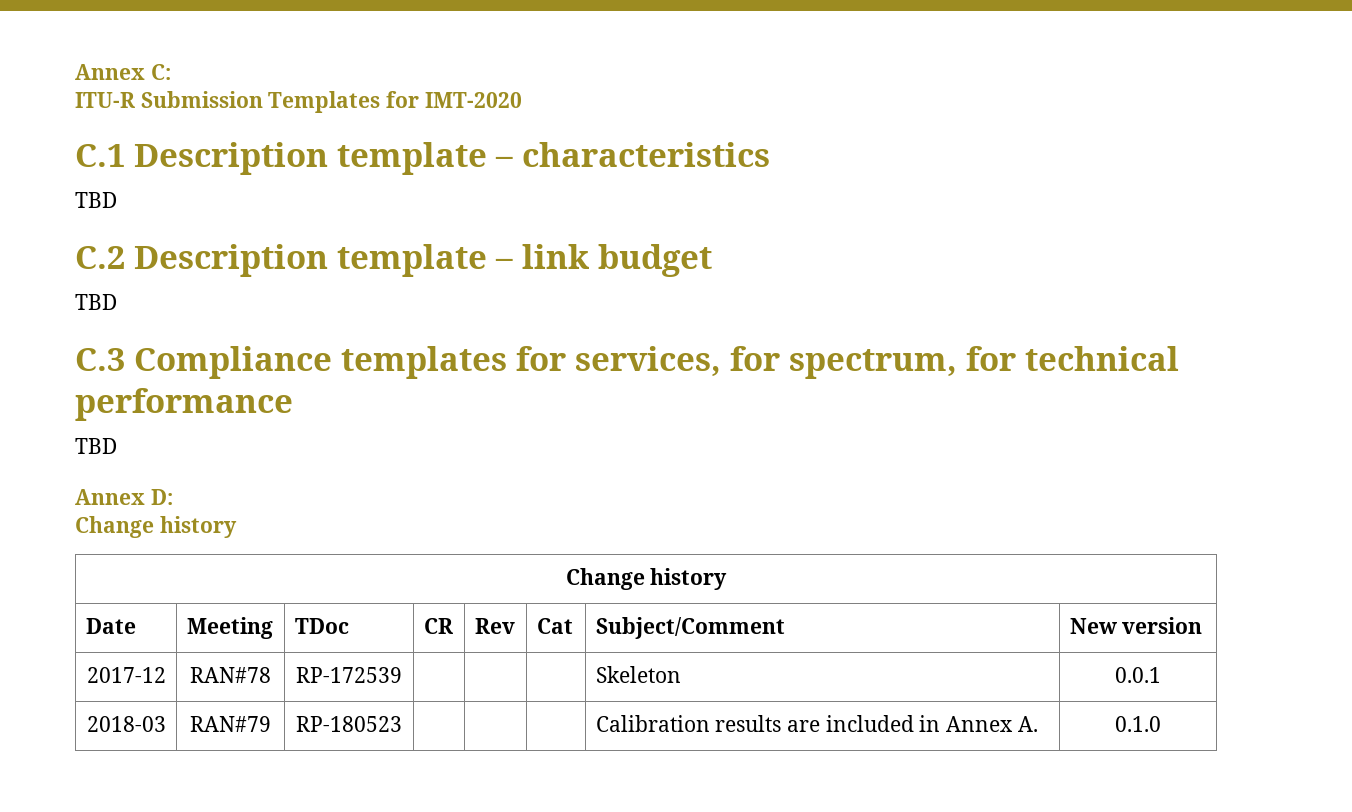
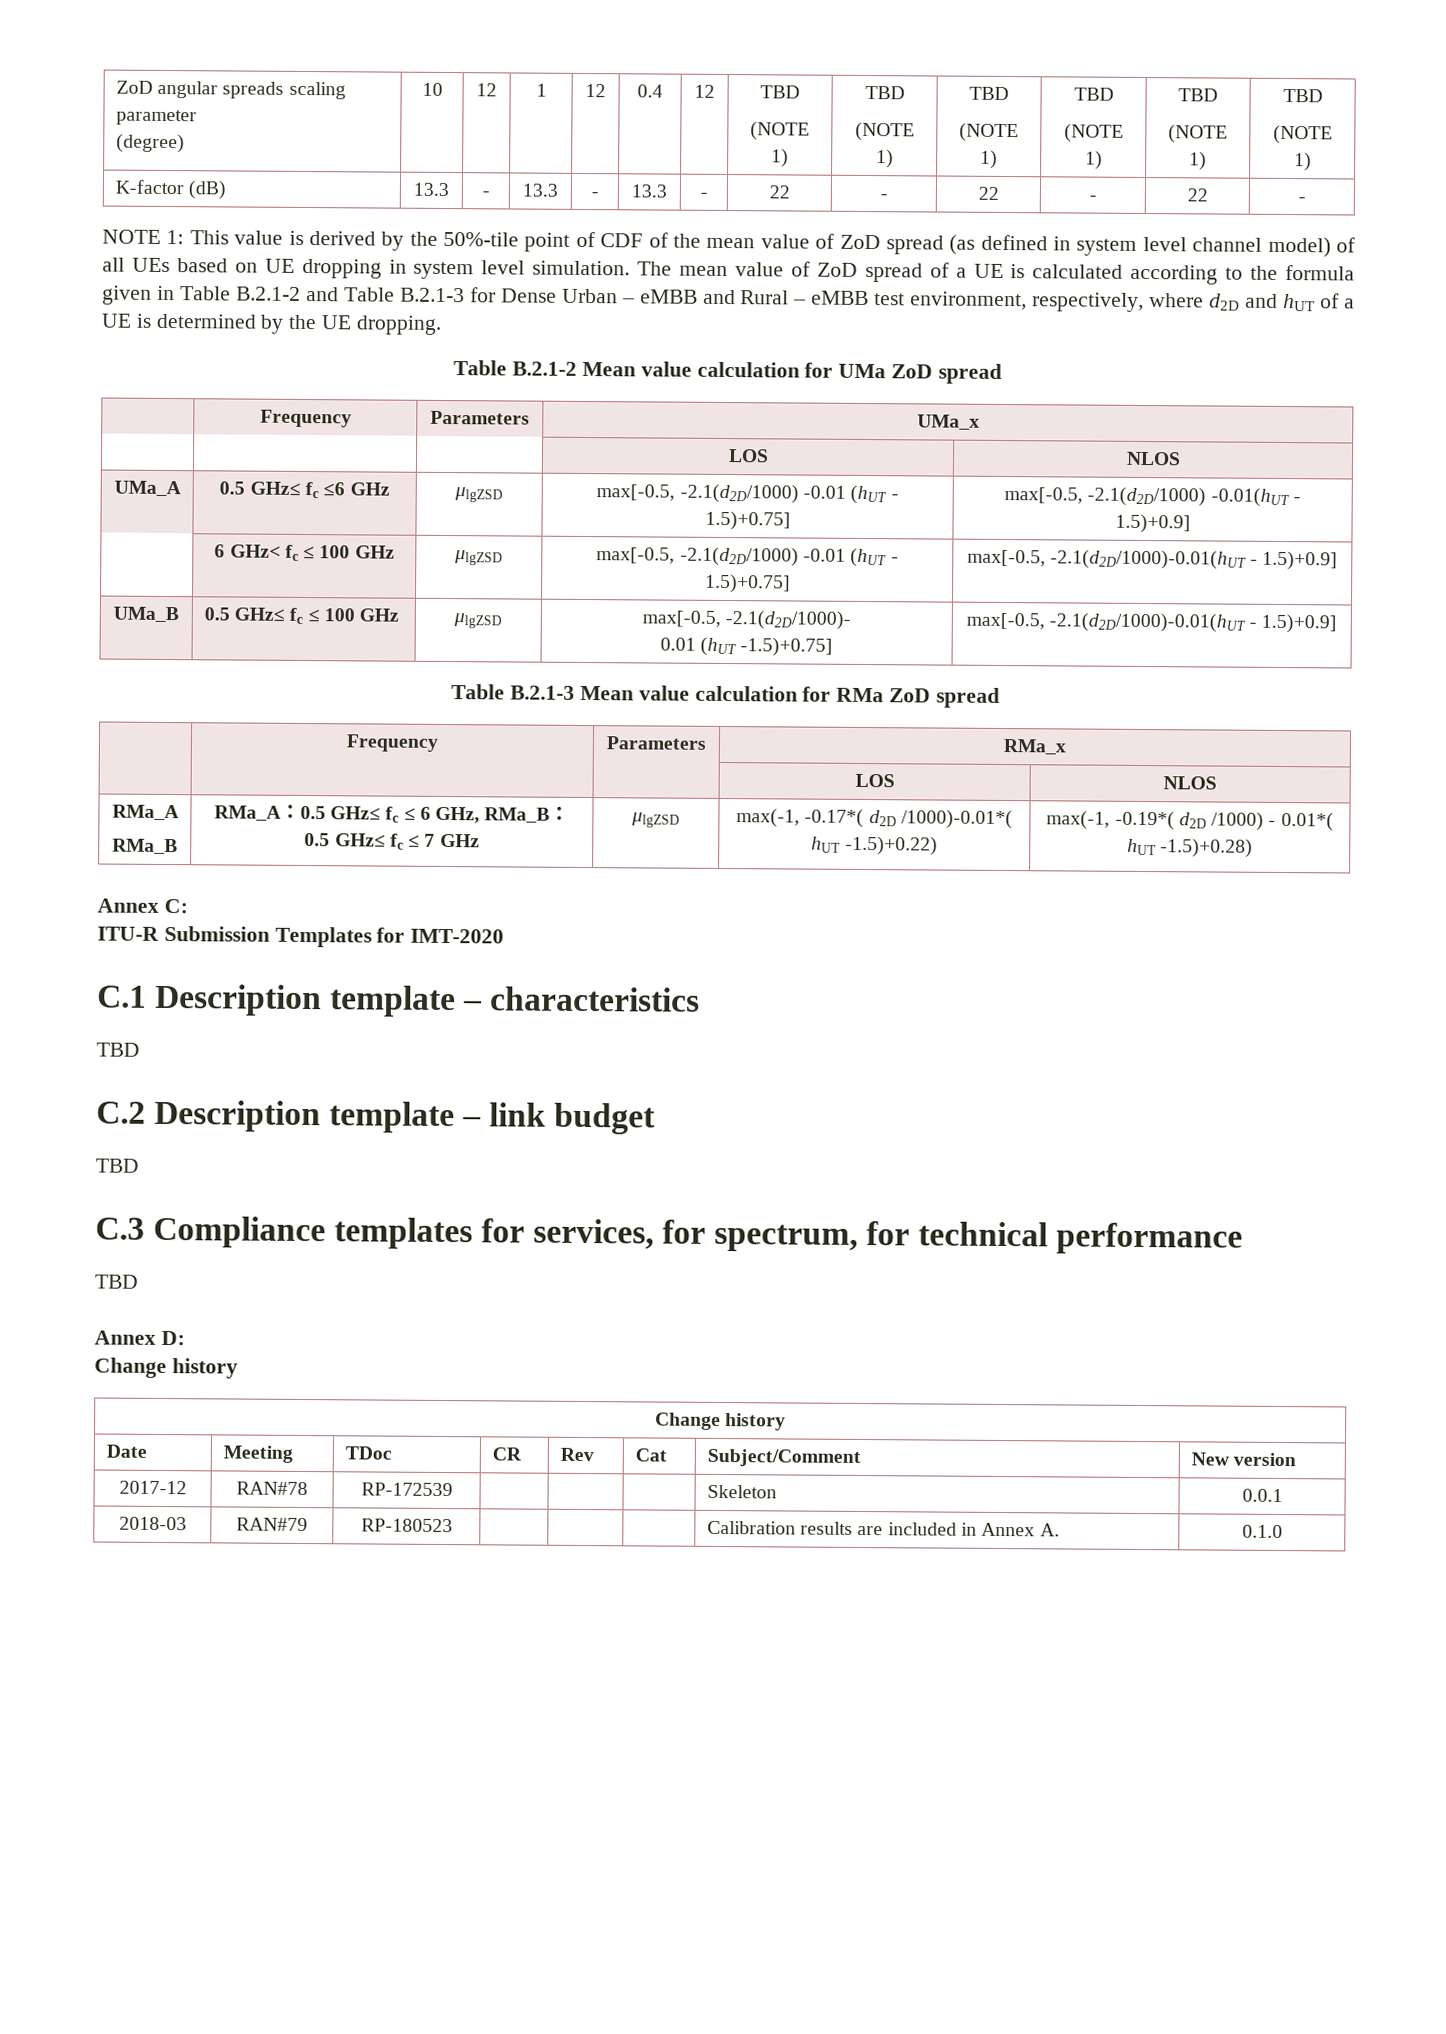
+ ZoD angular spreads scaling parameter
+ (degree) | 10 | 12 | 1 | 12 | 0.4 | 12 | TBD
+ (NOTE 1) | TBD
+ (NOTE 1) | TBD
+ (NOTE 1) | TBD
+ (NOTE 1) | TBD
+ (NOTE 1) | TBD
+ (NOTE 1)
+ K-factor (dB) | 13.3 | - | 13.3 | - | 13.3 | - | 22 | - | 22 | - | 22 | -
+ NOTE 1: This value is derived by the 50%-tile point of CDF of the mean value of ZoD spread (as defined in system level channel model) of all UEs based on UE dropping in system level simulation. The mean value of ZoD spread of a UE is calculated according to the formula given in Table B.2.1-2 and Table B.2.1-3 for Dense Urban – eMBB and Rural – eMBB test environment, respectively, where d2D and hUT of a UE is determined by the UE dropping.
+ Table B.2.1-2 Mean value calculation for UMa ZoD spread
+ | Frequency | Parameters | UMa_x
+ | | | LOS | NLOS
+ UMa_A | 0.5 GHz≤ fc ≤6 GHz | μlgZSD | max[-0.5, -2.1(d2D/1000) -0.01 (hUT - 1.5)+0.75] | max[-0.5, -2.1(d2D/1000) -0.01(hUT - 1.5)+0.9]
+ | 6 GHz< fc ≤ 100 GHz | μlgZSD | max[-0.5, -2.1(d2D/1000) -0.01 (hUT - 1.5)+0.75] | max[-0.5, -2.1(d2D/1000)-0.01(hUT - 1.5)+0.9]
+ UMa_B | 0.5 GHz≤ fc ≤ 100 GHz | μlgZSD | max[-0.5, -2.1(d2D/1000)-
+ 0.01 (hUT -1.5)+0.75] | max[-0.5, -2.1(d2D/1000)-0.01(hUT - 1.5)+0.9]
+ Table B.2.1-3 Mean value calculation for RMa ZoD spread
+ | Frequency | Parameters | RMa_x
+ | | | LOS | NLOS
+ RMa_A
+ RMa_B | RMa_A：0.5 GHz≤ fc ≤ 6 GHz, RMa_B：0.5 GHz≤ fc ≤ 7 GHz | μlgZSD | max(-1, -0.17*( d2D /1000)-0.01*( hUT -1.5)+0.22) | max(-1, -0.19*( d2D /1000) - 0.01*( hUT -1.5)+0.28)

